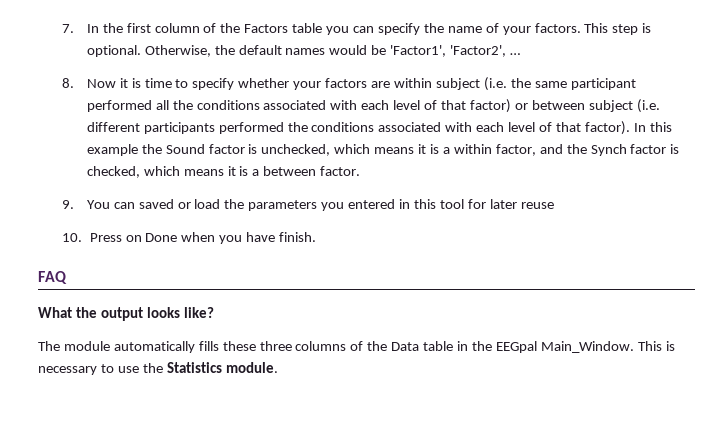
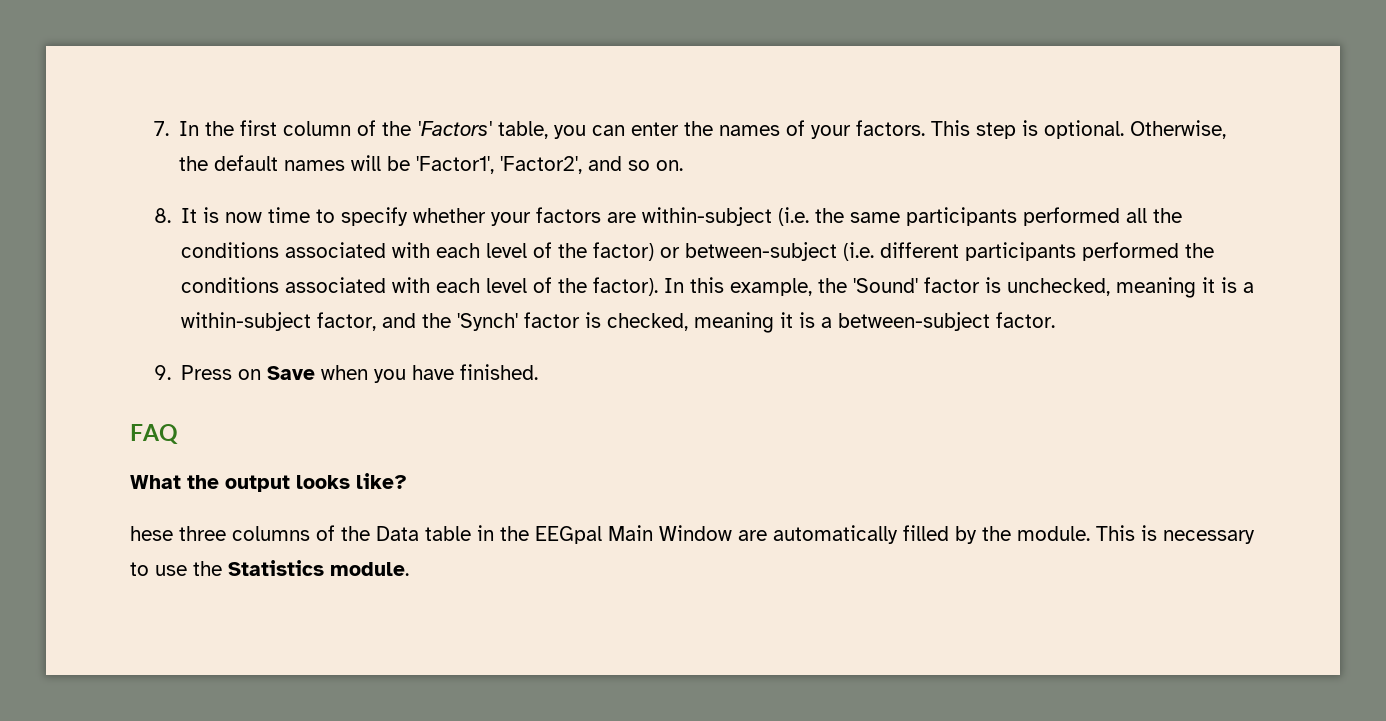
- 7. In the first column of the Factors table you can specify the name of your factors.
+ 7. In the first column of the 'Factors' table, you can enter the names of your factors.
- Otherwise, the default names would be 'Factor1', 'Factor2', …
- 8. Now it is time to specify whether your factors are within subject (i.e. the same participant performed all the conditions associated with each level of that factor) or between subject (i.e. different participants performed the conditions associated with each level of that factor).
+ Otherwise, the default names will be 'Factor1', 'Factor2', and so on.
+ 8. It is now time to specify whether your factors are within-subject (i.e. the same participants performed all the conditions associated with each level of the factor) or between-subject (i.e. different participants performed the conditions associated with each level of the factor).
- In this example the Sound factor is unchecked, which means it is a within factor, and the Synch factor is checked, which means it is a between factor.
+ In this example, the 'Sound' factor is unchecked, meaning it is a within-subject factor, and the 'Synch' factor is checked, meaning it is a between-subject factor.
- 9. You can saved or load the parameters you entered in this tool for later reuse
- 10. Press on Done when you have finish.
+ 9. Press on Save when you have finished.
- The module automatically fills these three columns of the Data table in the EEGpal Main_Window.
+ hese three columns of the Data table in the EEGpal Main Window are automatically filled by the module.

